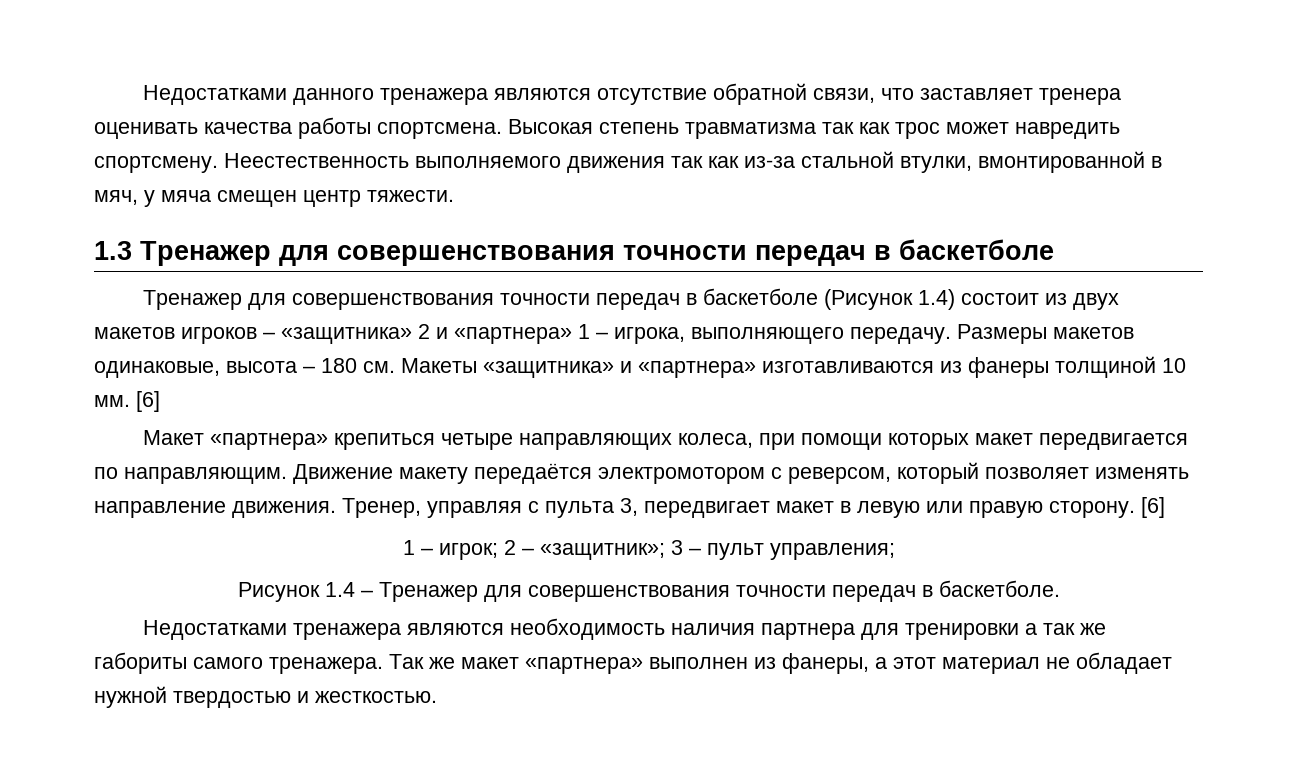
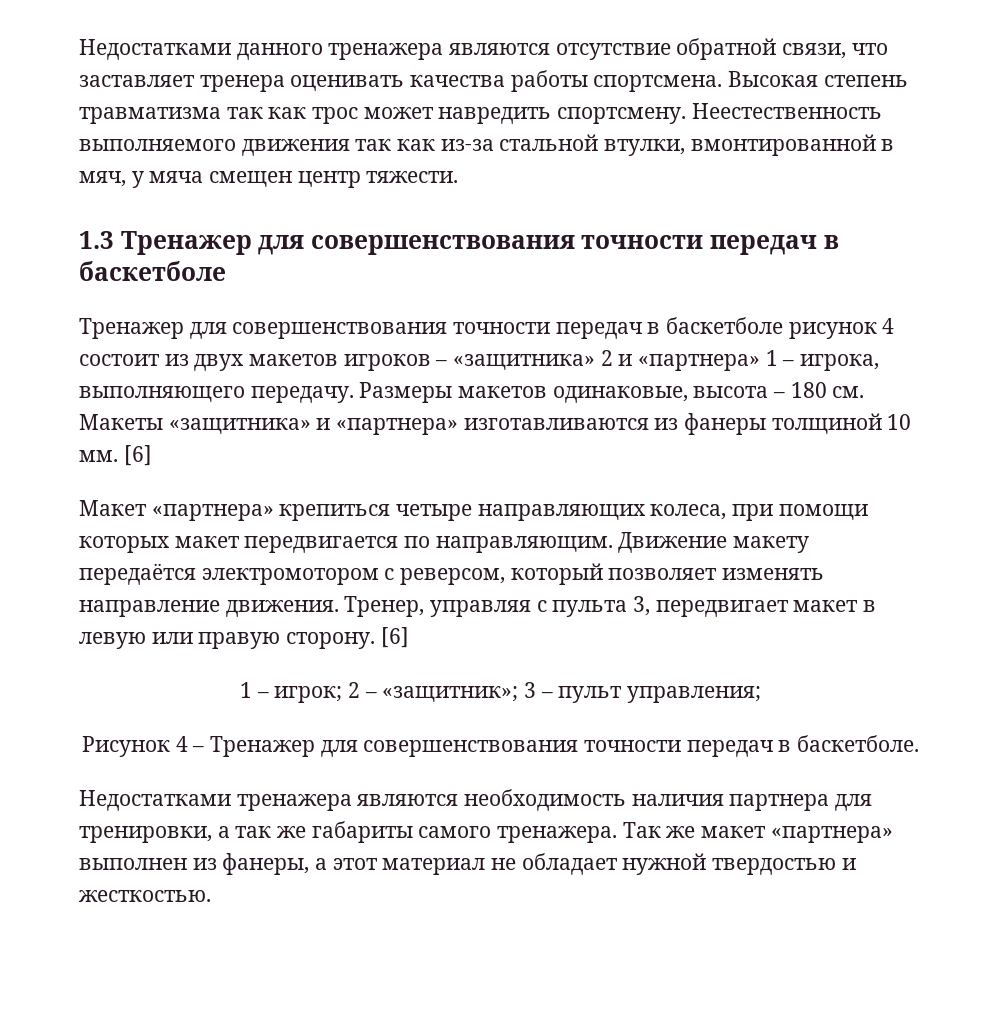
- Тренажер для совершенствования точности передач в баскетболе (Рисунок 1.4) состоит из двух макетов игроков – «защитника» 2 и «партнера» 1 – игрока, выполняющего передачу.
+ Тренажер для совершенствования точности передач в баскетболе рисунок 4 состоит из двух макетов игроков – «защитника» 2 и «партнера» 1 – игрока, выполняющего передачу.
- Рисунок 1.4 – Тренажер для совершенствования точности передач в баскетболе.
+ Рисунок 4 – Тренажер для совершенствования точности передач в баскетболе.
- Недостатками тренажера являются необходимость наличия партнера для тренировки а так же габориты самого тренажера.
+ Недостатками тренажера являются необходимость наличия партнера для тренировки, а так же габариты самого тренажера.

